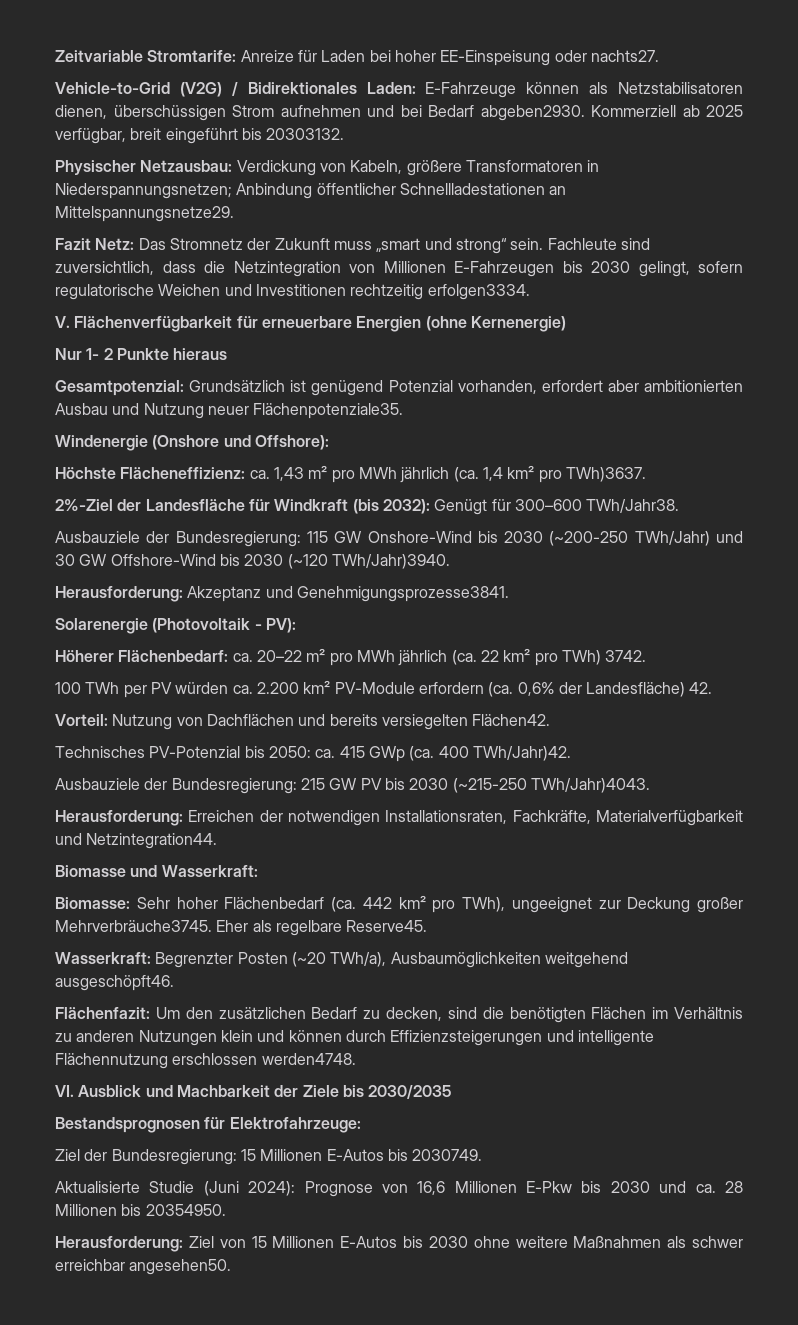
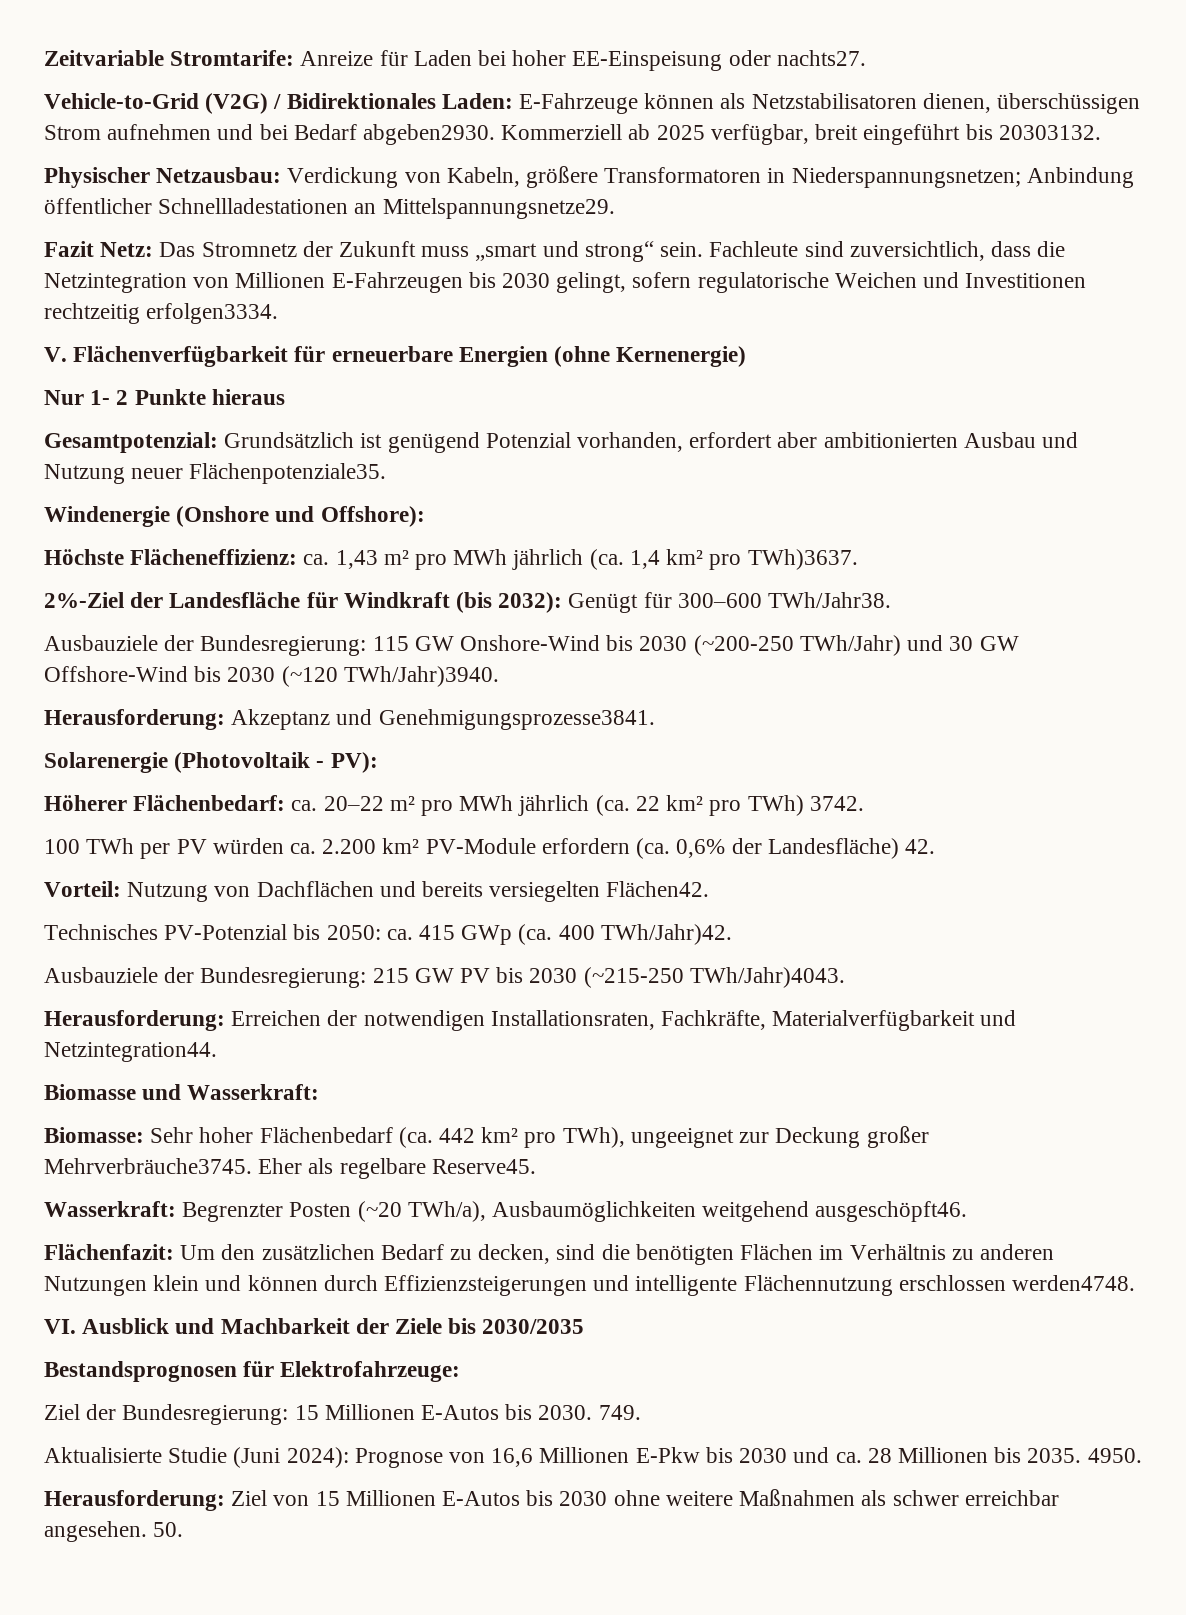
- Ziel der Bundesregierung: 15 Millionen E-Autos bis 2030749.
+ Ziel der Bundesregierung: 15 Millionen E-Autos bis 2030. 749.
- Aktualisierte Studie (Juni 2024): Prognose von 16,6 Millionen E-Pkw bis 2030 und ca. 28 Millionen bis 20354950.
+ Aktualisierte Studie (Juni 2024): Prognose von 16,6 Millionen E-Pkw bis 2030 und ca. 28 Millionen bis 2035. 4950.
- Herausforderung: Ziel von 15 Millionen E-Autos bis 2030 ohne weitere Maßnahmen als schwer erreichbar angesehen50.
+ Herausforderung: Ziel von 15 Millionen E-Autos bis 2030 ohne weitere Maßnahmen als schwer erreichbar angesehen. 50.

